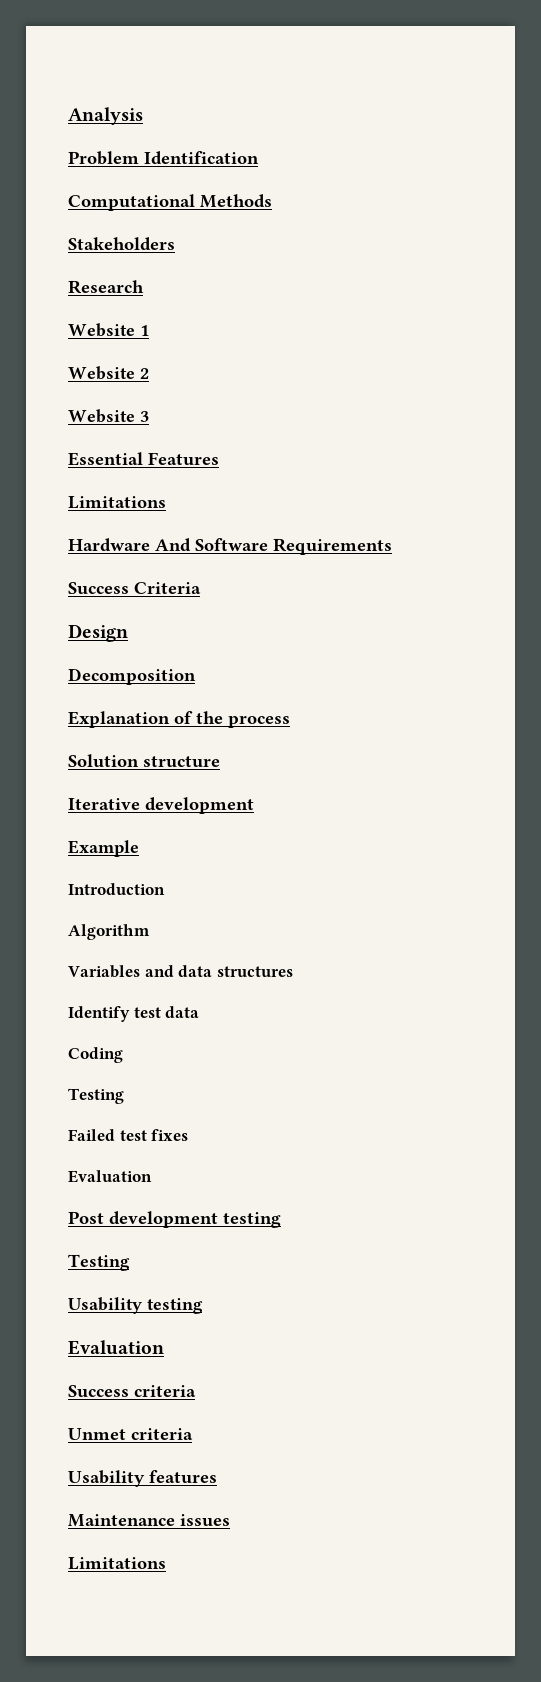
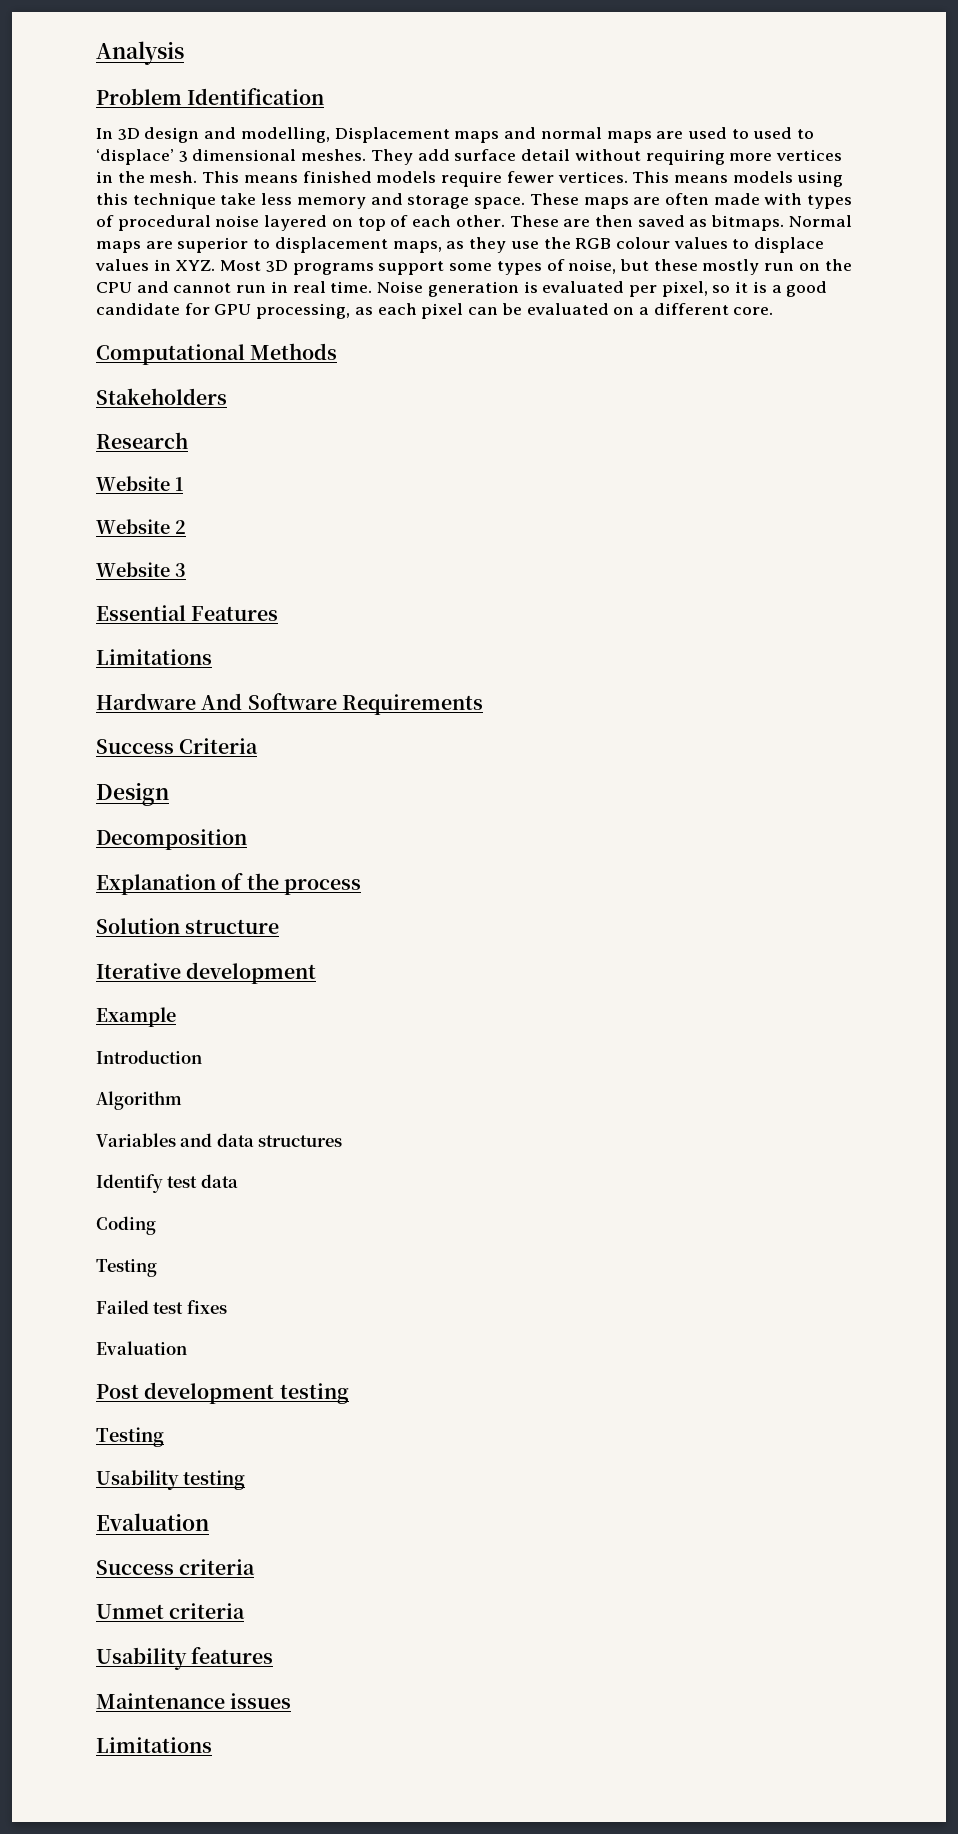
+ In 3D design and modelling, Displacement maps and normal maps are used to used to ‘displace’ 3 dimensional meshes. They add surface detail without requiring more vertices in the mesh. This means finished models require fewer vertices. This means models using this technique take less memory and storage space. These maps are often made with types of procedural noise layered on top of each other. These are then saved as bitmaps. Normal maps are superior to displacement maps, as they use the RGB colour values to displace values in XYZ. Most 3D programs support some types of noise, but these mostly run on the CPU and cannot run in real time. Noise generation is evaluated per pixel, so it is a good candidate for GPU processing, as each pixel can be evaluated on a different core.

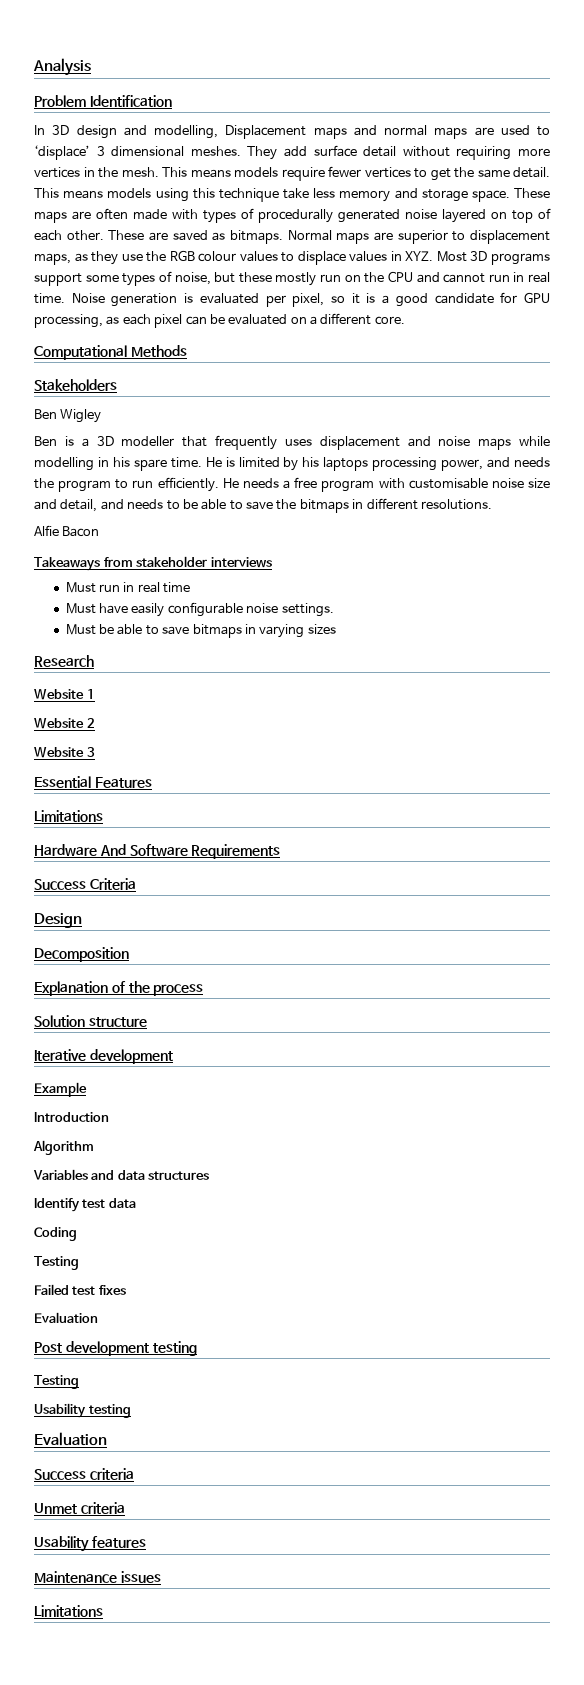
- In 3D design and modelling, Displacement maps and normal maps are used to used to ‘displace’ 3 dimensional meshes.
+ In 3D design and modelling, Displacement maps and normal maps are used to ‘displace’ 3 dimensional meshes.
- This means finished models require fewer vertices.
+ This means models require fewer vertices to get the same detail.
- These maps are often made with types of procedural noise layered on top of each other.
+ These maps are often made with types of procedurally generated noise layered on top of each other.
- These are then saved as bitmaps.
+ These are saved as bitmaps.
+ Ben Wigley
+ Ben is a 3D modeller that frequently uses displacement and noise maps while modelling in his spare time. He is limited by his laptops processing power, and needs the program to run efficiently. He needs a free program with customisable noise size and detail, and needs to be able to save the bitmaps in different resolutions.
+ Alfie Bacon
+ Takeaways from stakeholder interviews
+ Must run in real time
+ Must have easily configurable noise settings.
+ Must be able to save bitmaps in varying sizes

